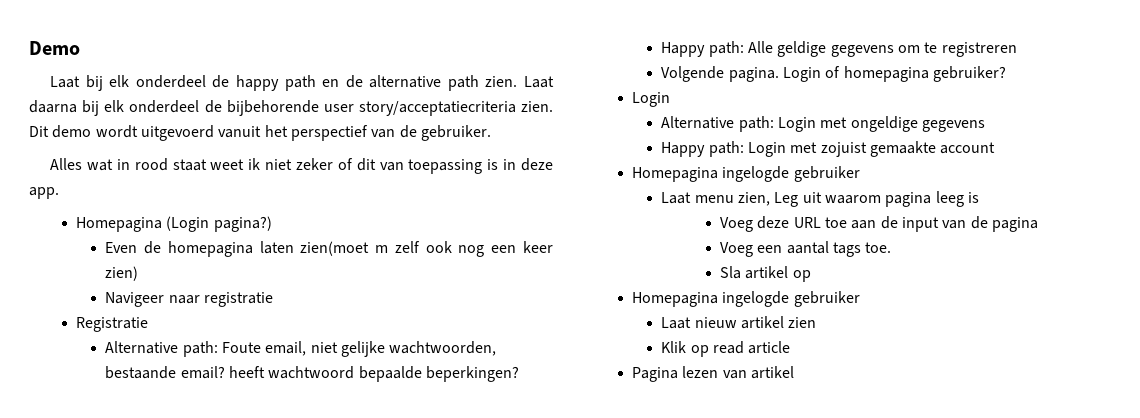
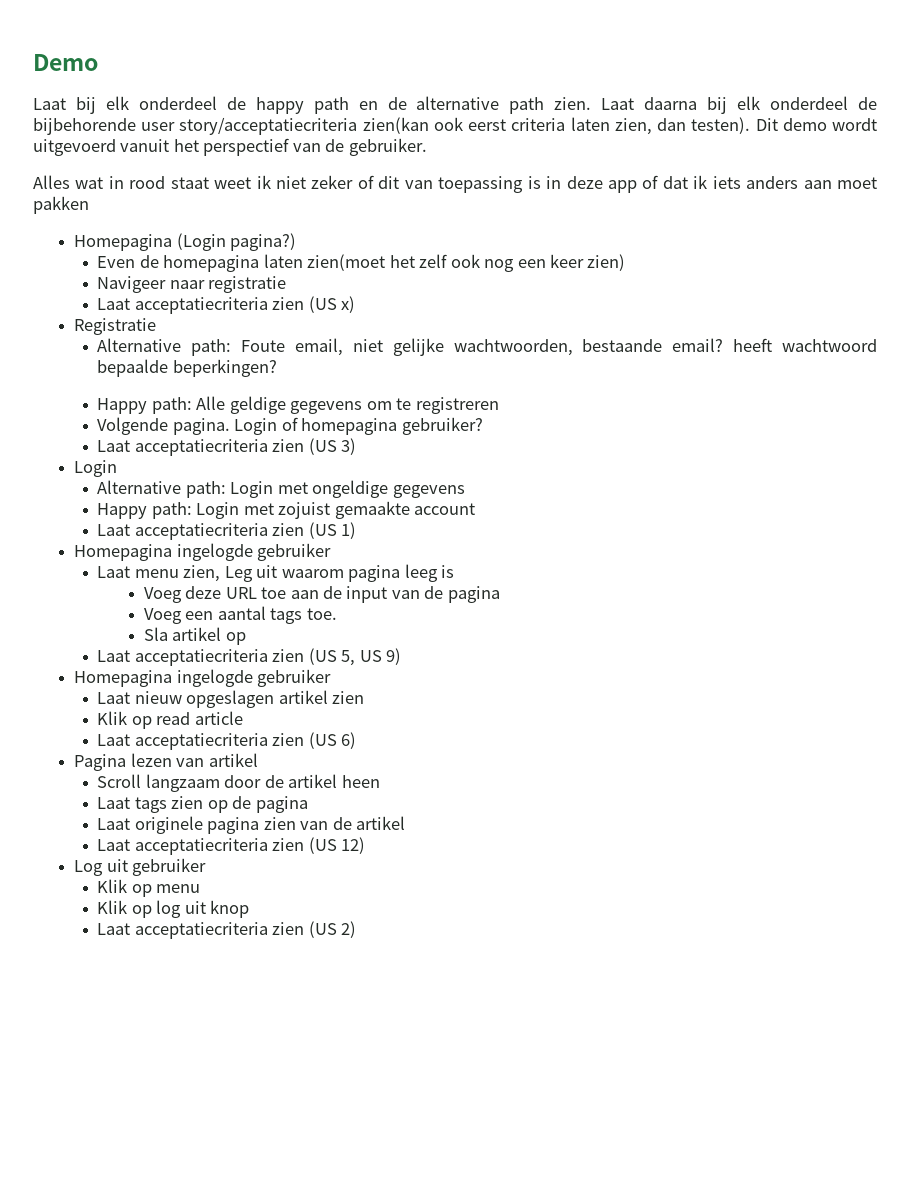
- Laat daarna bij elk onderdeel de bijbehorende user story/acceptatiecriteria zien.
+ Laat daarna bij elk onderdeel de bijbehorende user story/acceptatiecriteria zien(kan ook eerst criteria laten zien, dan testen).
- Alles wat in rood staat weet ik niet zeker of dit van toepassing is in deze app.
+ Alles wat in rood staat weet ik niet zeker of dit van toepassing is in deze app of dat ik iets anders aan moet pakken
- Even de homepagina laten zien(moet m zelf ook nog een keer zien)
+ Even de homepagina laten zien(moet het zelf ook nog een keer zien)
+ Laat acceptatiecriteria zien (US x)
+ Laat acceptatiecriteria zien (US 3)
+ Laat acceptatiecriteria zien (US 1)
+ Laat acceptatiecriteria zien (US 5, US 9)
- Laat nieuw artikel zien
+ Laat nieuw opgeslagen artikel zien
+ Laat acceptatiecriteria zien (US 6)
+ Scroll langzaam door de artikel heen
+ Laat tags zien op de pagina
+ Laat originele pagina zien van de artikel
+ Laat acceptatiecriteria zien (US 12)
+ Log uit gebruiker
+ Klik op menu
+ Klik op log uit knop
+ Laat acceptatiecriteria zien (US 2)

